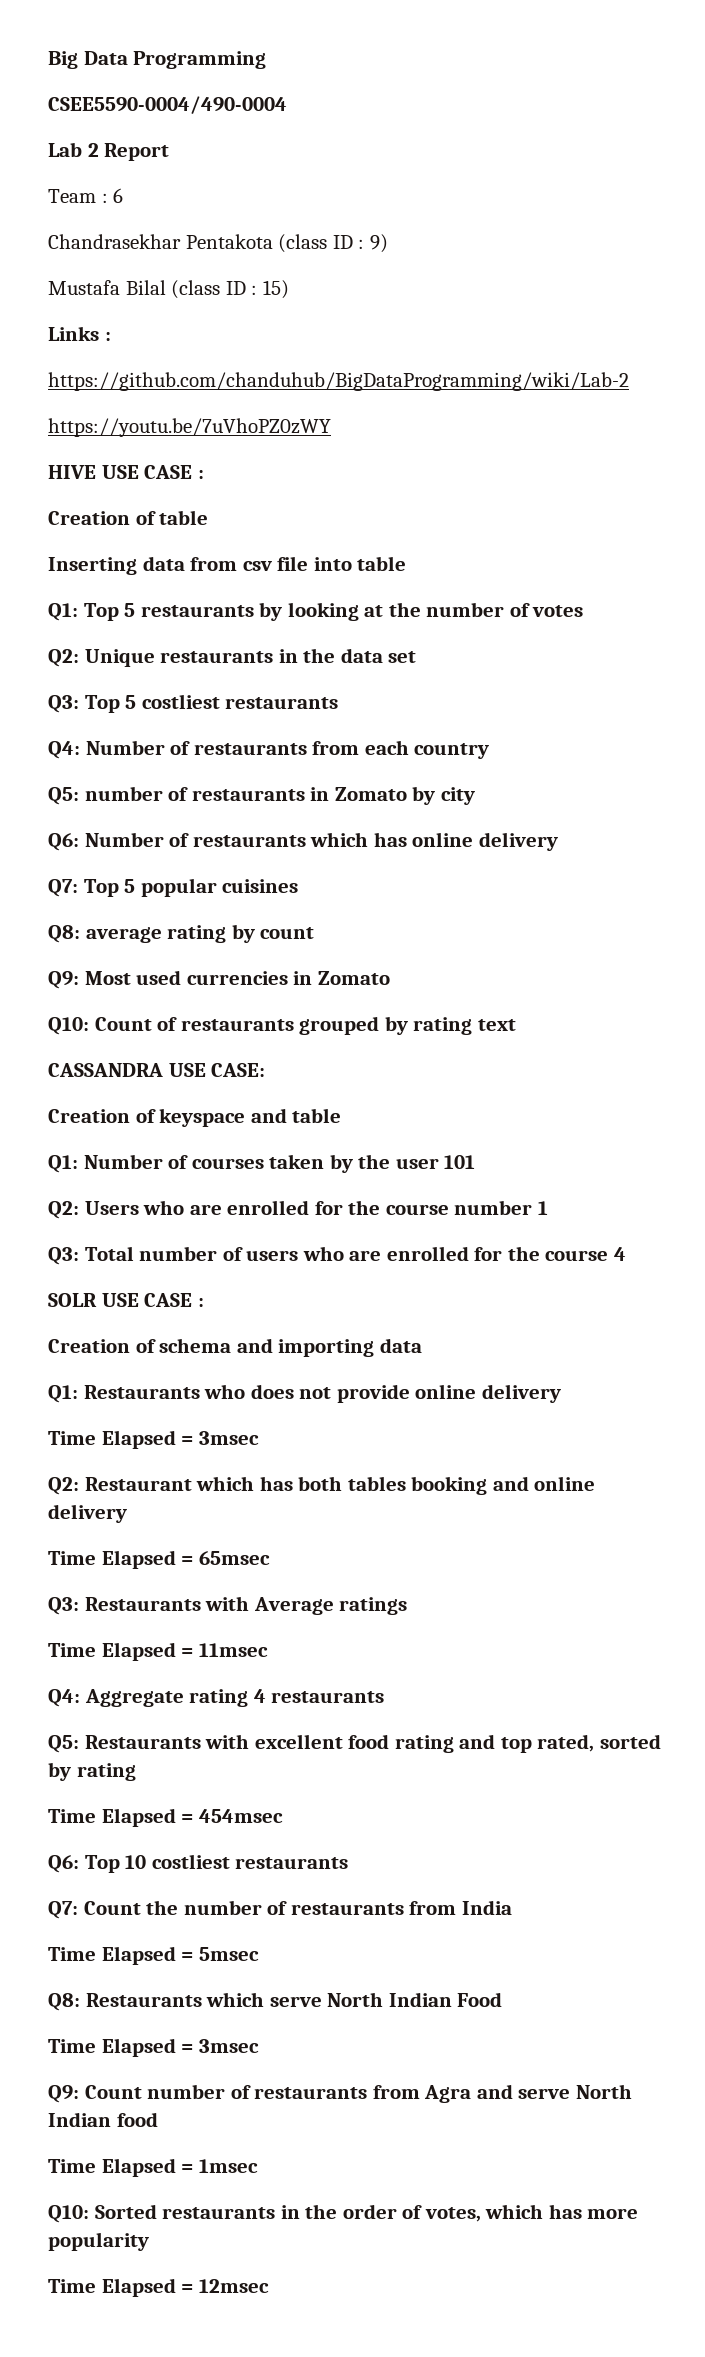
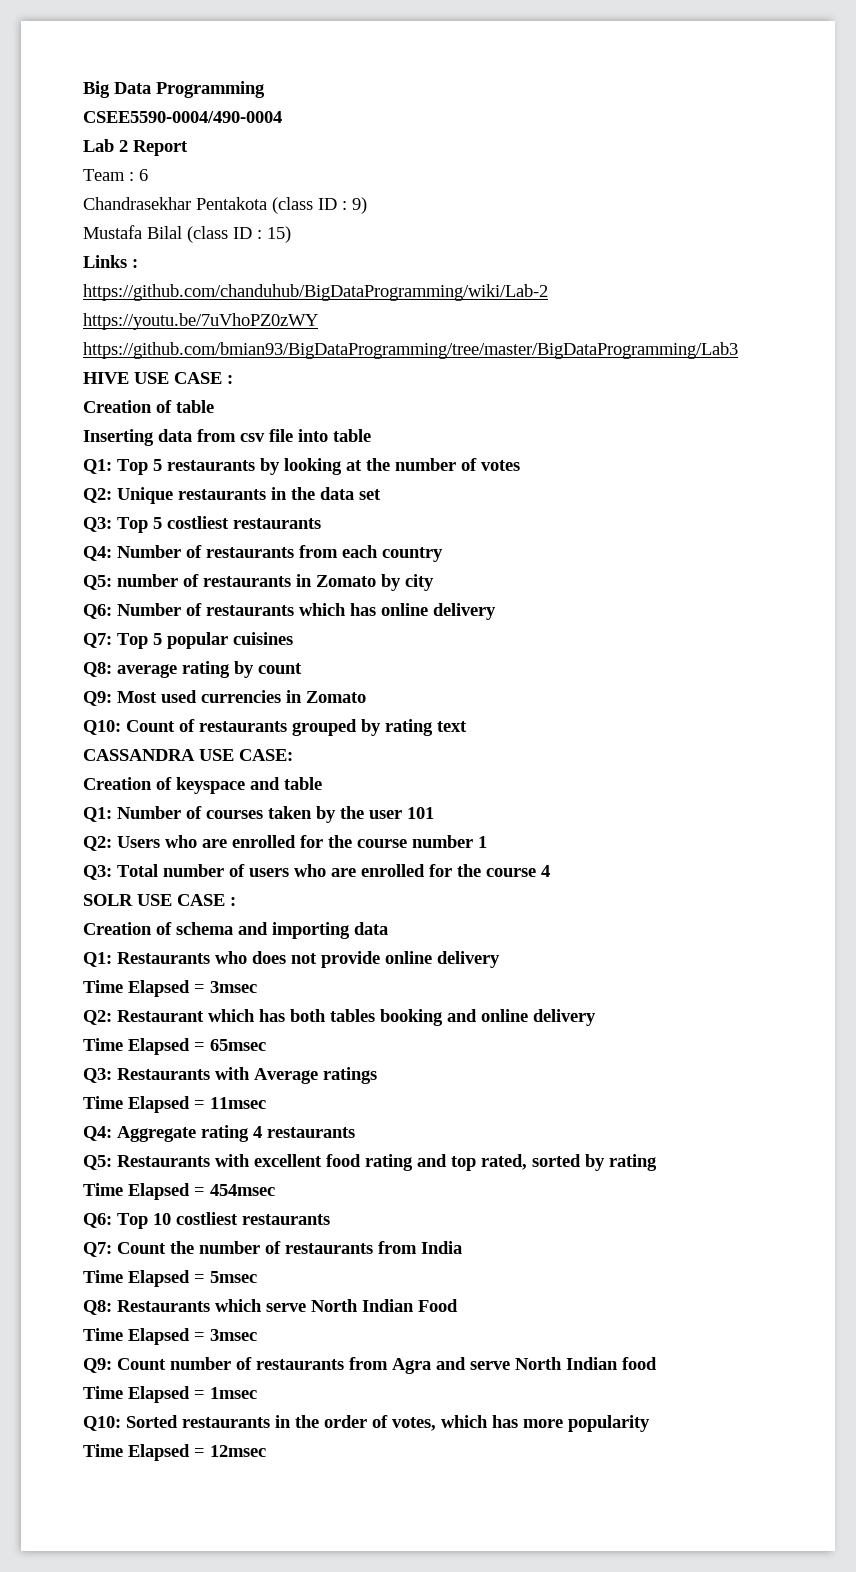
+ https://github.com/bmian93/BigDataProgramming/tree/master/BigDataProgramming/Lab3

